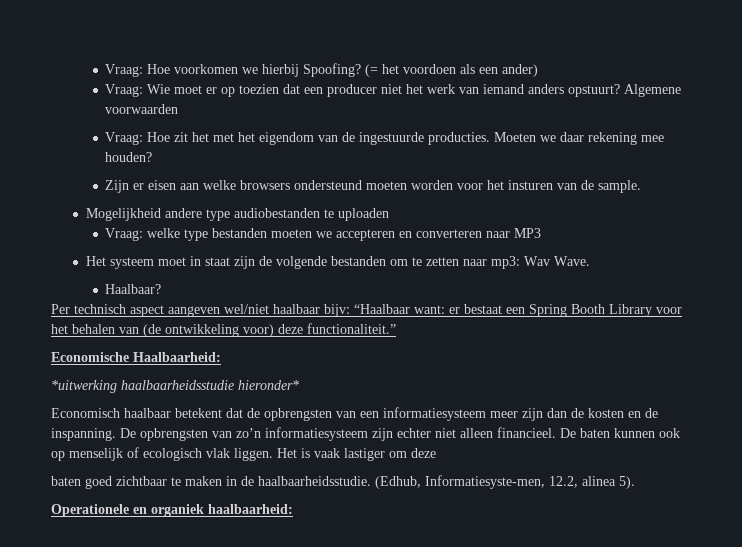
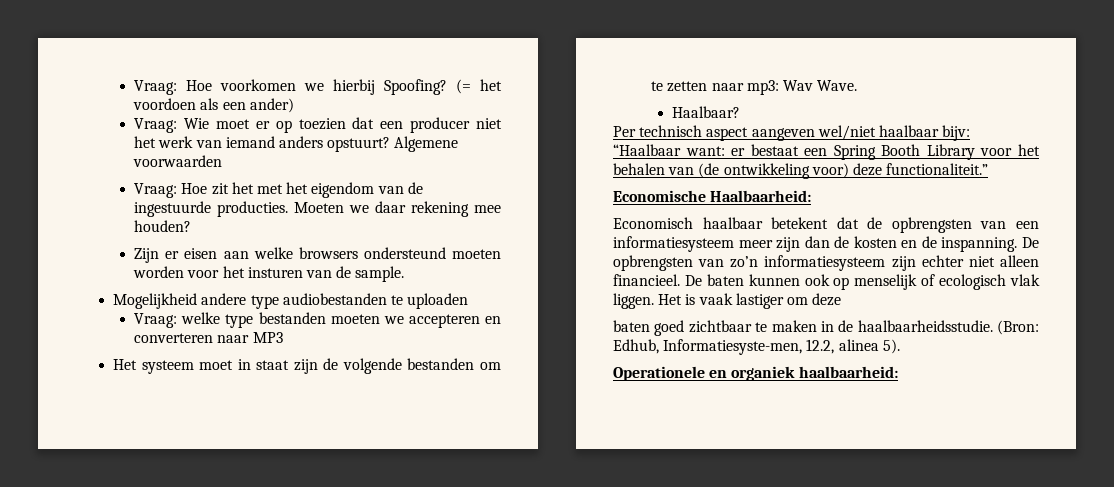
- *uitwerking haalbaarheidsstudie hieronder*
- (Edhub, Informatiesyste-men, 12.2, alinea 5).
+ (Bron: Edhub, Informatiesyste-men, 12.2, alinea 5).

